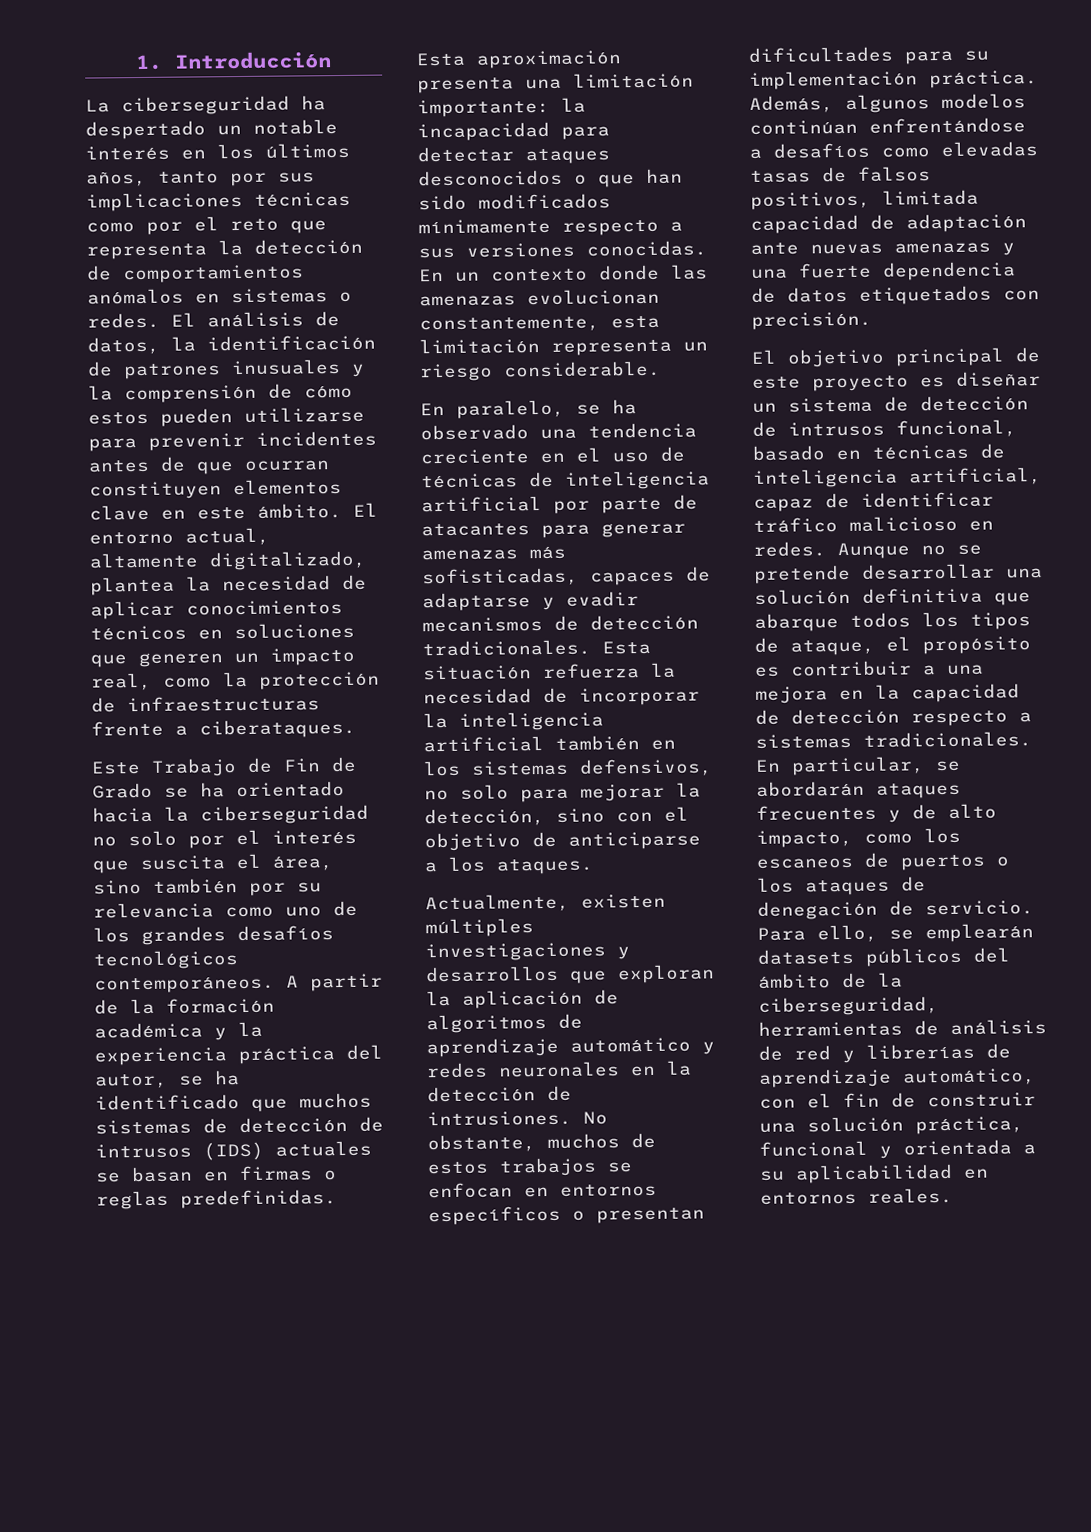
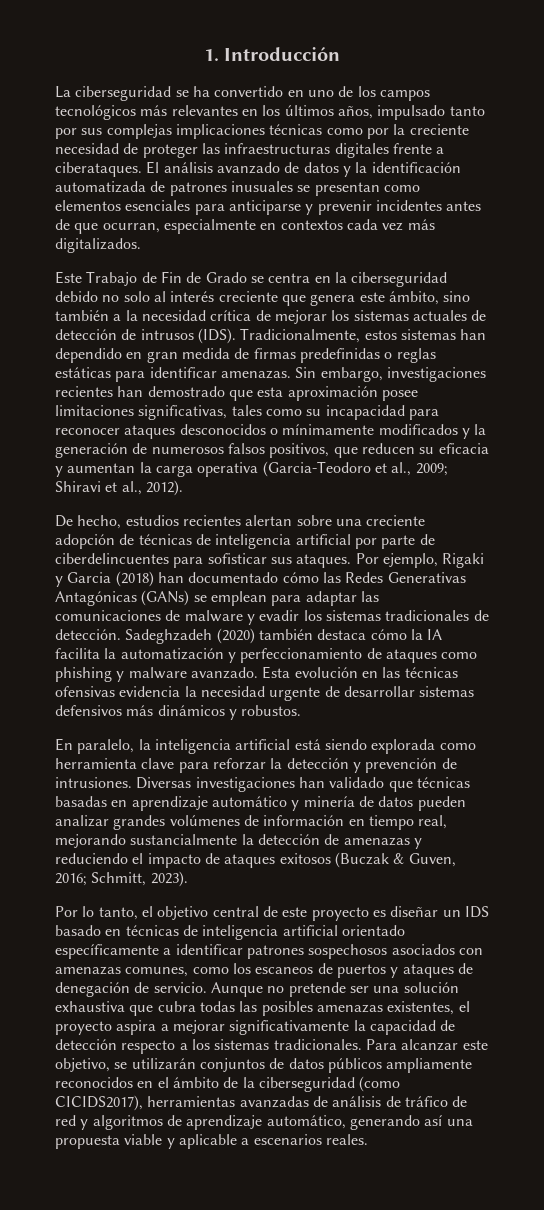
- La ciberseguridad ha despertado un notable interés en los últimos años, tanto por sus implicaciones técnicas como por el reto que representa la detección de comportamientos anómalos en sistemas o redes. El análisis de datos, la identificación de patrones inusuales y la comprensión de cómo estos pueden utilizarse para prevenir incidentes antes de que ocurran constituyen elementos clave en este ámbito. El entorno actual, altamente digitalizado, plantea la necesidad de aplicar conocimientos técnicos en soluciones que generen un impacto real, como la protección de infraestructuras frente a ciberataques.
+ La ciberseguridad se ha convertido en uno de los campos tecnológicos más relevantes en los últimos años, impulsado tanto por sus complejas implicaciones técnicas como por la creciente necesidad de proteger las infraestructuras digitales frente a ciberataques. El análisis avanzado de datos y la identificación automatizada de patrones inusuales se presentan como elementos esenciales para anticiparse y prevenir incidentes antes de que ocurran, especialmente en contextos cada vez más digitalizados.
- Este Trabajo de Fin de Grado se ha orientado hacia la ciberseguridad no solo por el interés que suscita el área, sino también por su relevancia como uno de los grandes desafíos tecnológicos contemporáneos. A partir de la formación académica y la experiencia práctica del autor, se ha identificado que muchos sistemas de detección de intrusos (IDS) actuales se basan en firmas o reglas predefinidas. Esta aproximación presenta una limitación importante: la incapacidad para detectar ataques desconocidos o que han sido modificados mínimamente respecto a sus versiones conocidas. En un contexto donde las amenazas evolucionan constantemente, esta limitación representa un riesgo considerable.
- En paralelo, se ha observado una tendencia creciente en el uso de técnicas de inteligencia artificial por parte de atacantes para generar amenazas más sofisticadas, capaces de adaptarse y evadir mecanismos de detección tradicionales. Esta situación refuerza la necesidad de incorporar la inteligencia artificial también en los sistemas defensivos, no solo para mejorar la detección, sino con el objetivo de anticiparse a los ataques.
- Actualmente, existen múltiples investigaciones y desarrollos que exploran la aplicación de algoritmos de aprendizaje automático y redes neuronales en la detección de intrusiones. No obstante, muchos de estos trabajos se enfocan en entornos específicos o presentan dificultades para su implementación práctica. Además, algunos modelos continúan enfrentándose a desafíos como elevadas tasas de falsos positivos, limitada capacidad de adaptación ante nuevas amenazas y una fuerte dependencia de datos etiquetados con precisión.
- El objetivo principal de este proyecto es diseñar un sistema de detección de intrusos funcional, basado en técnicas de inteligencia artificial, capaz de identificar tráfico malicioso en redes. Aunque no se pretende desarrollar una solución definitiva que abarque todos los tipos de ataque, el propósito es contribuir a una mejora en la capacidad de detección respecto a sistemas tradicionales.
+ Este Trabajo de Fin de Grado se centra en la ciberseguridad debido no solo al interés creciente que genera este ámbito, sino también a la necesidad crítica de mejorar los sistemas actuales de detección de intrusos (IDS). Tradicionalmente, estos sistemas han dependido en gran medida de firmas predefinidas o reglas estáticas para identificar amenazas. Sin embargo, investigaciones recientes han demostrado que esta aproximación posee limitaciones significativas, tales como su incapacidad para reconocer ataques desconocidos o mínimamente modificados y la generación de numerosos falsos positivos, que reducen su eficacia y aumentan la carga operativa (Garcia-Teodoro et al., 2009; Shiravi et al., 2012).
+ De hecho, estudios recientes alertan sobre una creciente adopción de técnicas de inteligencia artificial por parte de ciberdelincuentes para sofisticar sus ataques. Por ejemplo, Rigaki y Garcia (2018) han documentado cómo las Redes Generativas Antagónicas (GANs) se emplean para adaptar las comunicaciones de malware y evadir los sistemas tradicionales de detección. Sadeghzadeh (2020) también destaca cómo la IA facilita la automatización y perfeccionamiento de ataques como phishing y malware avanzado. Esta evolución en las técnicas ofensivas evidencia la necesidad urgente de desarrollar sistemas defensivos más dinámicos y robustos.
+ En paralelo, la inteligencia artificial está siendo explorada como herramienta clave para reforzar la detección y prevención de intrusiones. Diversas investigaciones han validado que técnicas basadas en aprendizaje automático y minería de datos pueden analizar grandes volúmenes de información en tiempo real, mejorando sustancialmente la detección de amenazas y reduciendo el impacto de ataques exitosos (Buczak & Guven, 2016; Schmitt, 2023).
+ Por lo tanto, el objetivo central de este proyecto es diseñar un IDS basado en técnicas de inteligencia artificial orientado específicamente a identificar patrones sospechosos asociados con amenazas comunes, como los escaneos de puertos y ataques de denegación de servicio. Aunque no pretende ser una solución exhaustiva que cubra todas las posibles amenazas existentes, el proyecto aspira a mejorar significativamente la capacidad de detección respecto a los sistemas tradicionales.
- En particular, se abordarán ataques frecuentes y de alto impacto, como los escaneos de puertos o los ataques de denegación de servicio. Para ello, se emplearán datasets públicos del ámbito de la ciberseguridad, herramientas de análisis de red y librerías de aprendizaje automático, con el fin de construir una solución práctica, funcional y orientada a su aplicabilidad en entornos reales.
+ Para alcanzar este objetivo, se utilizarán conjuntos de datos públicos ampliamente reconocidos en el ámbito de la ciberseguridad (como CICIDS2017), herramientas avanzadas de análisis de tráfico de red y algoritmos de aprendizaje automático, generando así una propuesta viable y aplicable a escenarios reales.

